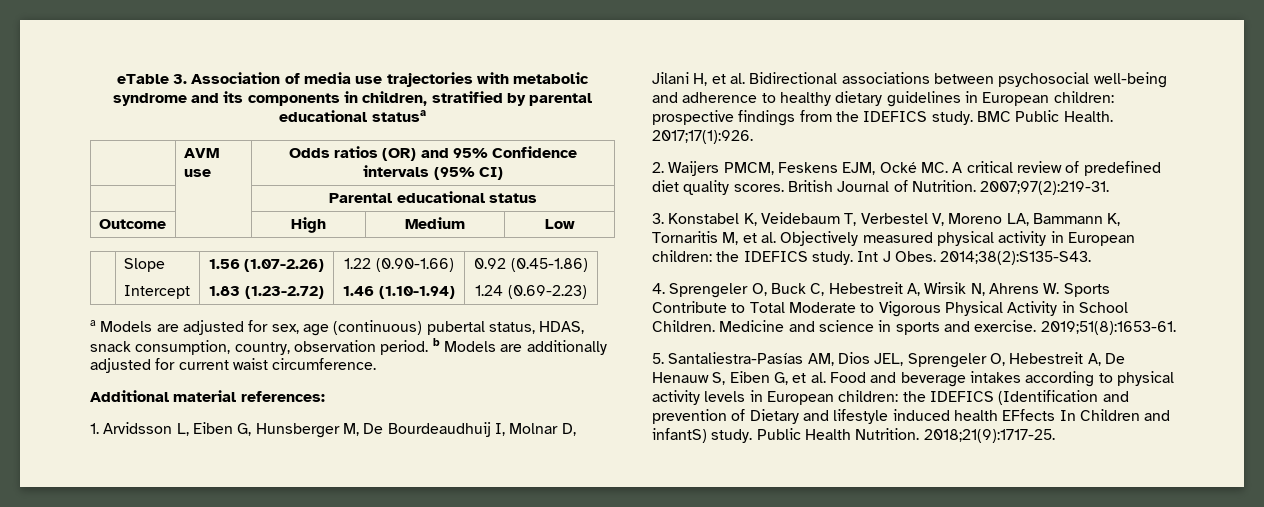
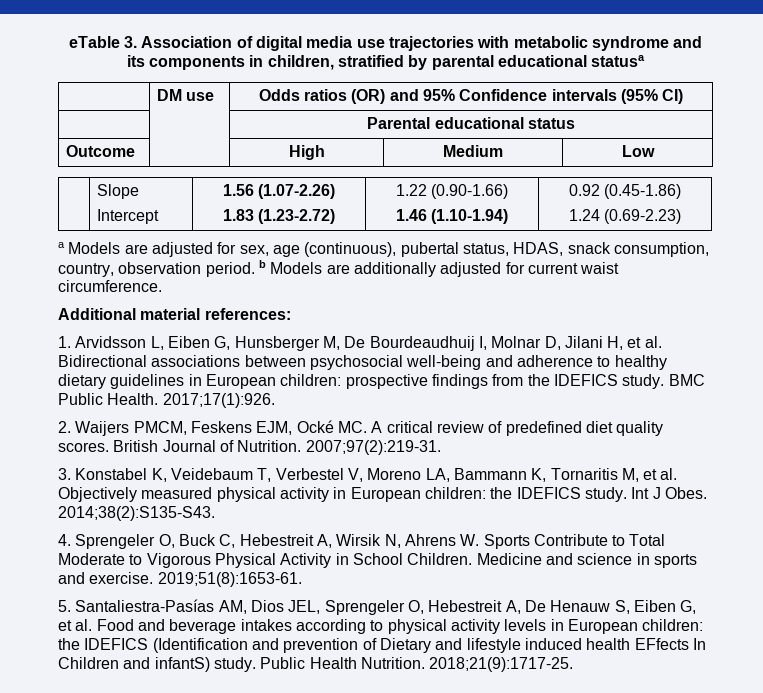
- eTable 3. Association of media use trajectories with metabolic syndrome and its components in children, stratified by parental educational statusa
+ eTable 3. Association of digital media use trajectories with metabolic syndrome and its components in children, stratified by parental educational statusa
- | AVM use | Odds ratios (OR) and 95% Confidence intervals (95% CI)
+ | DM use | Odds ratios (OR) and 95% Confidence intervals (95% CI)
- a Models are adjusted for sex, age (continuous) pubertal status, HDAS, snack consumption, country, observation period. b Models are additionally adjusted for current waist circumference.
+ a Models are adjusted for sex, age (continuous), pubertal status, HDAS, snack consumption, country, observation period. b Models are additionally adjusted for current waist circumference.

